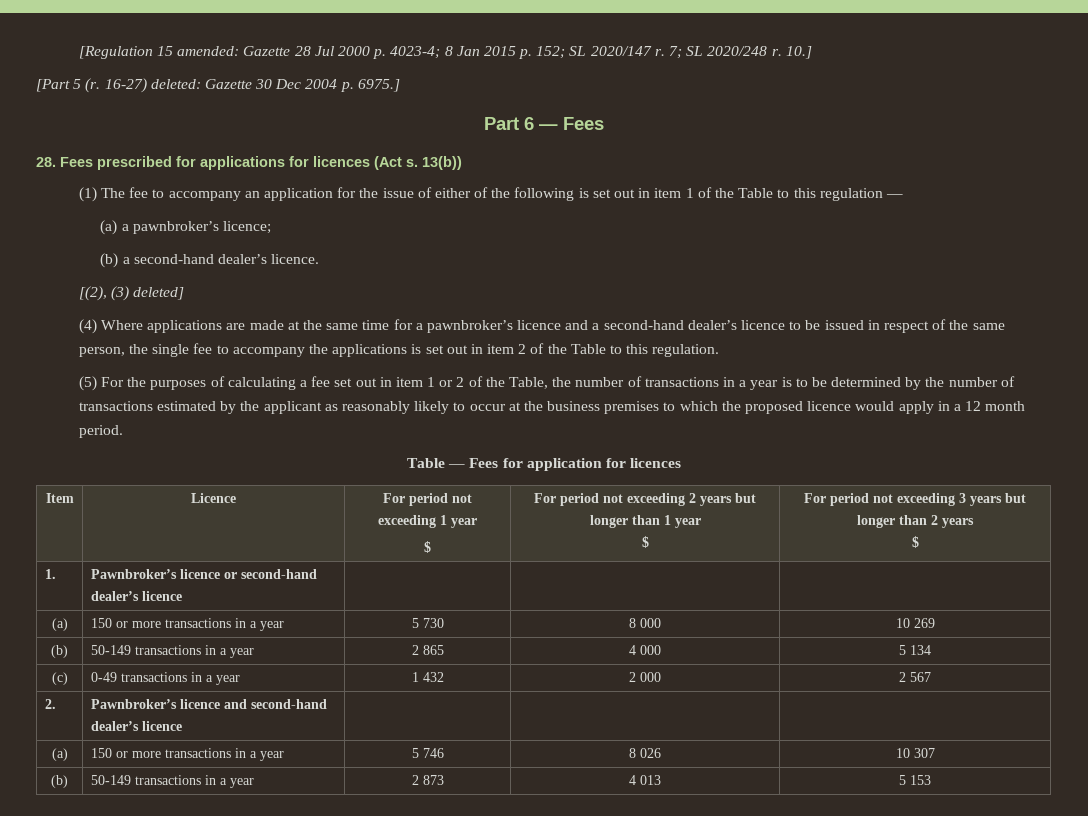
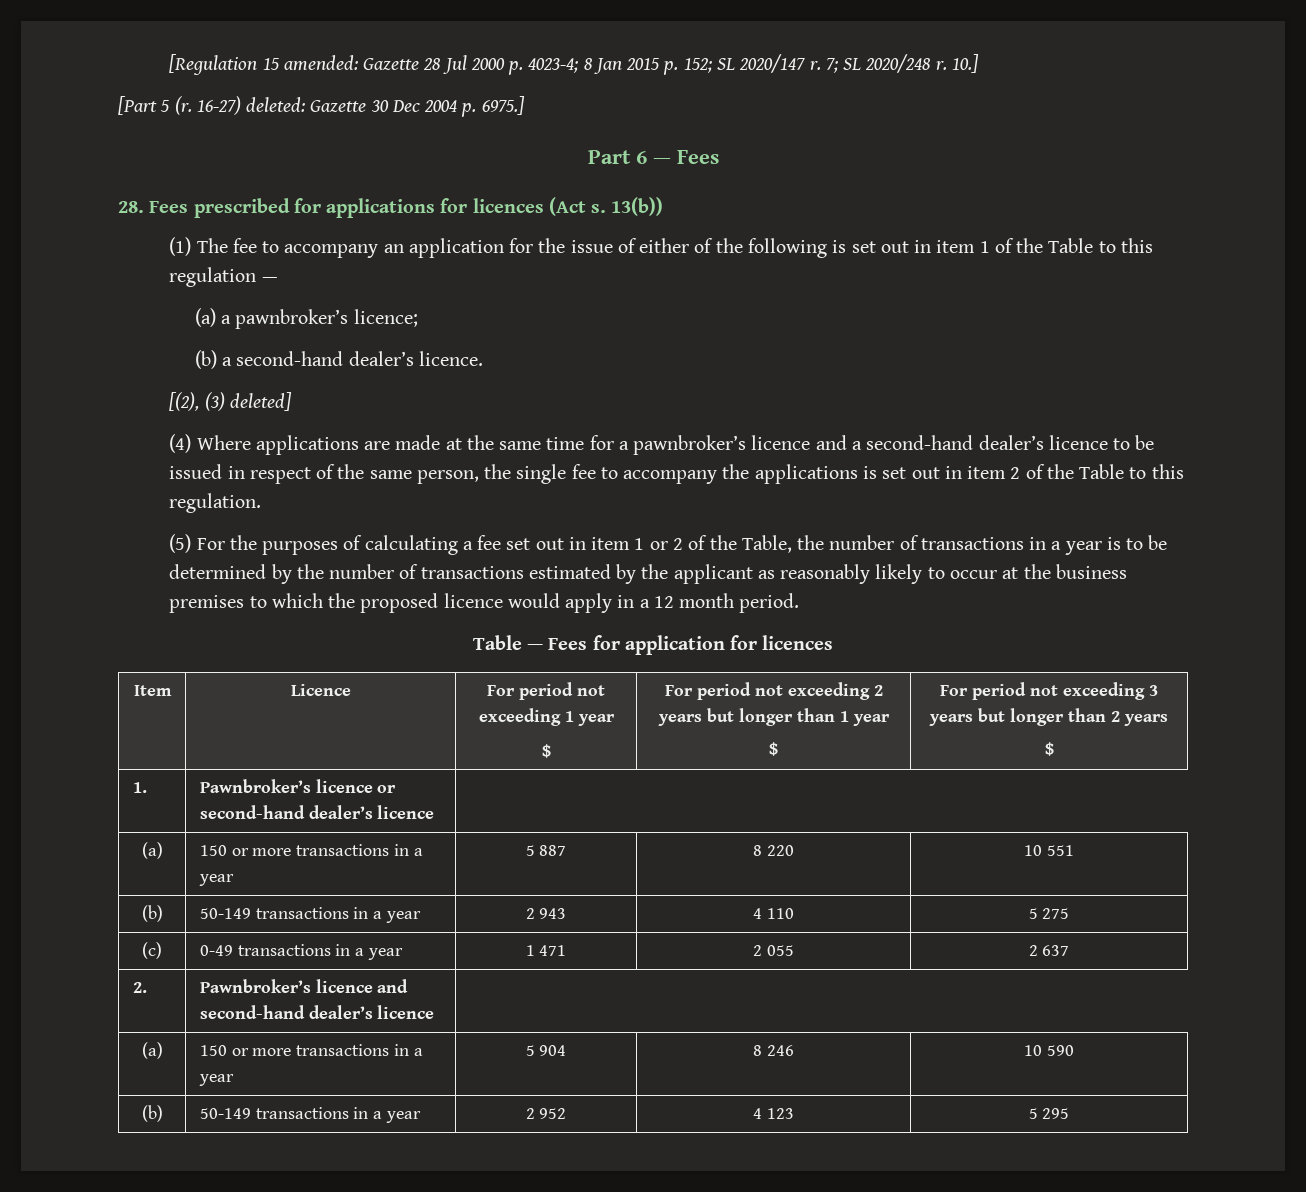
- 1. | Pawnbroker’s licence or second-hand dealer’s licence | | |
- (a) | 150 or more transactions in a year | 5 730 | 8 000 | 10 269
- (b) | 50-149 transactions in a year | 2 865 | 4 000 | 5 134
+ 1. | Pawnbroker’s licence or second-hand dealer’s licence
+ (a) | 150 or more transactions in a year | 5 887 | 8 220 | 10 551
+ (b) | 50-149 transactions in a year | 2 943 | 4 110 | 5 275
- (c) | 0-49 transactions in a year | 1 432 | 2 000 | 2 567
+ (c) | 0-49 transactions in a year | 1 471 | 2 055 | 2 637
- 2. | Pawnbroker’s licence and second-hand dealer’s licence | | |
- (a) | 150 or more transactions in a year | 5 746 | 8 026 | 10 307
- (b) | 50-149 transactions in a year | 2 873 | 4 013 | 5 153
+ 2. | Pawnbroker’s licence and second-hand dealer’s licence
+ (a) | 150 or more transactions in a year | 5 904 | 8 246 | 10 590
+ (b) | 50-149 transactions in a year | 2 952 | 4 123 | 5 295

